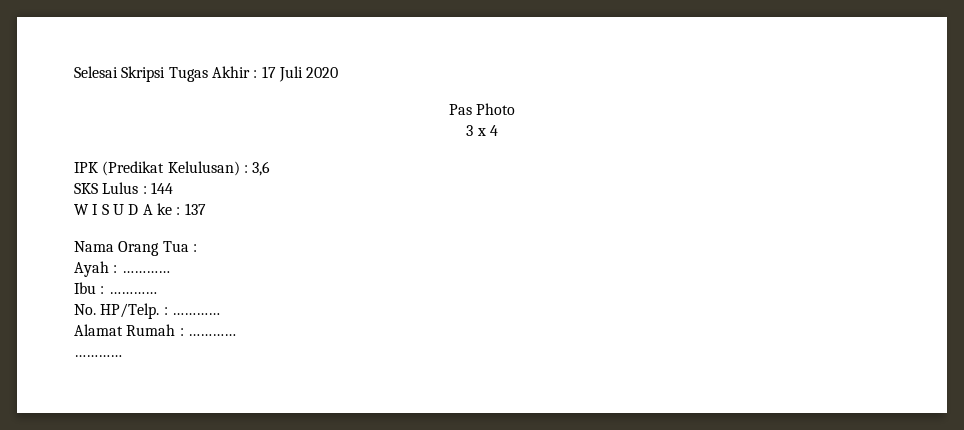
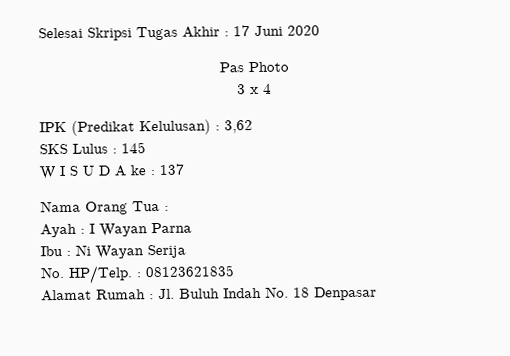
- Selesai Skripsi Tugas Akhir : 17 Juli 2020
+ Selesai Skripsi Tugas Akhir : 17 Juni 2020
- IPK (Predikat Kelulusan) : 3,6
+ IPK (Predikat Kelulusan) : 3,62
- SKS Lulus : 144
+ SKS Lulus : 145
- Ayah : …………
+ Ayah : I Wayan Parna
- Ibu : …………
+ Ibu : Ni Wayan Serija
- No. HP/Telp. : …………
+ No. HP/Telp. : 08123621835
- Alamat Rumah : …………
- …………
+ Alamat Rumah : Jl. Buluh Indah No. 18 Denpasar

